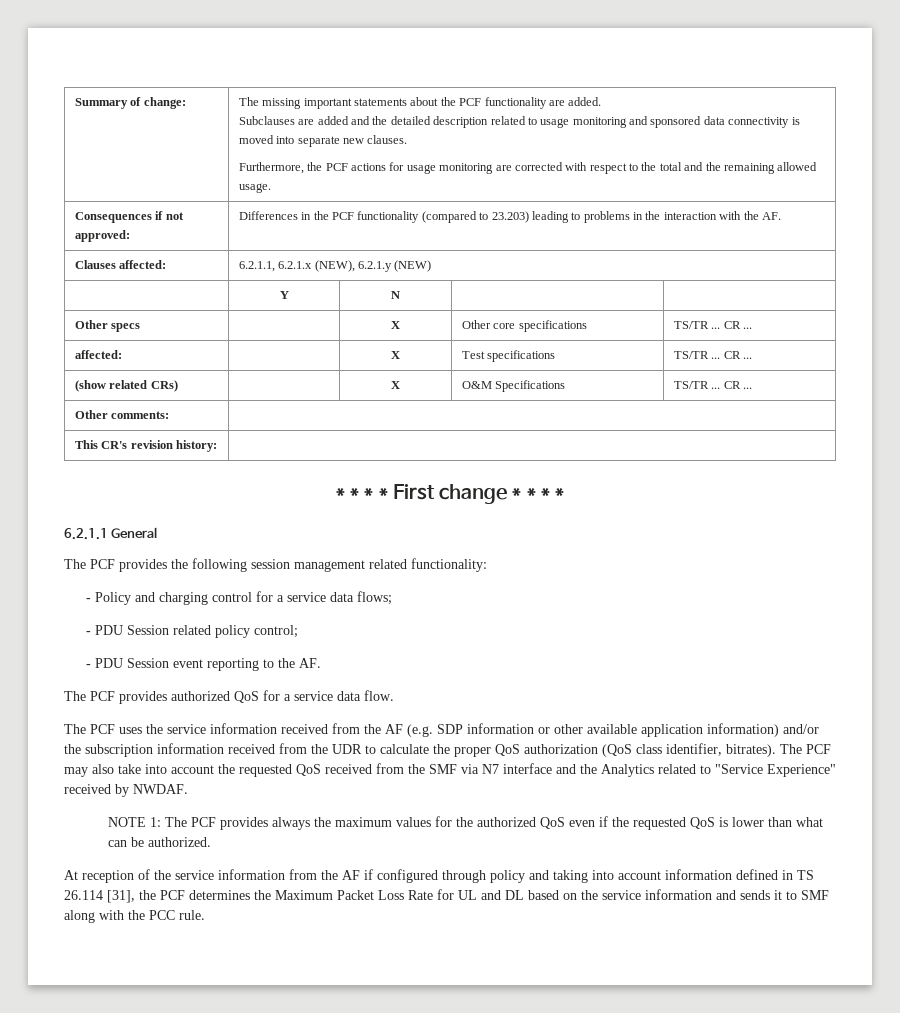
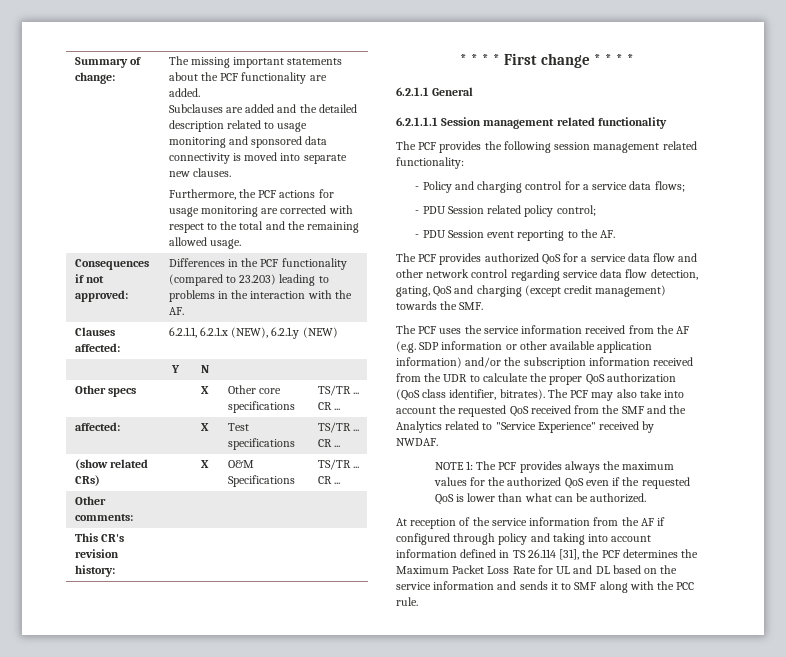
+ 6.2.1.1.1 Session management related functionality
- The PCF provides authorized QoS for a service data flow.
+ The PCF provides authorized QoS for a service data flow and other network control regarding service data flow detection, gating, QoS and charging (except credit management) towards the SMF.
- The PCF may also take into account the requested QoS received from the SMF via N7 interface and the Analytics related to "Service Experience" received by NWDAF.
+ The PCF may also take into account the requested QoS received from the SMF and the Analytics related to "Service Experience" received by NWDAF.

